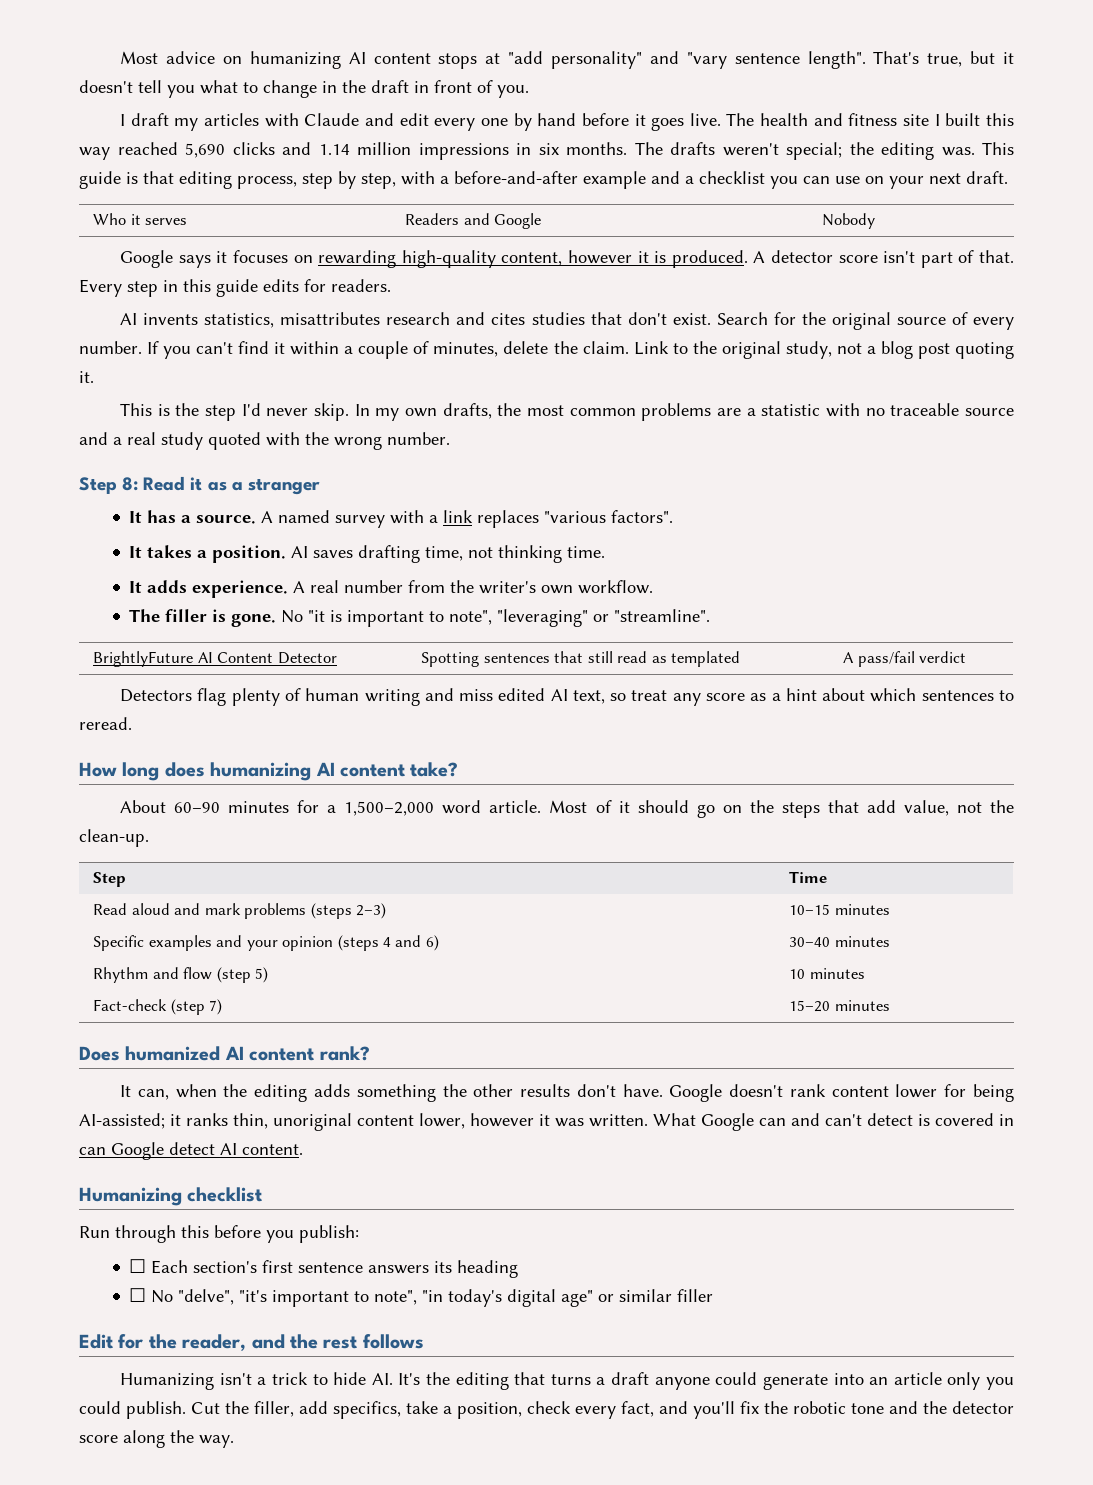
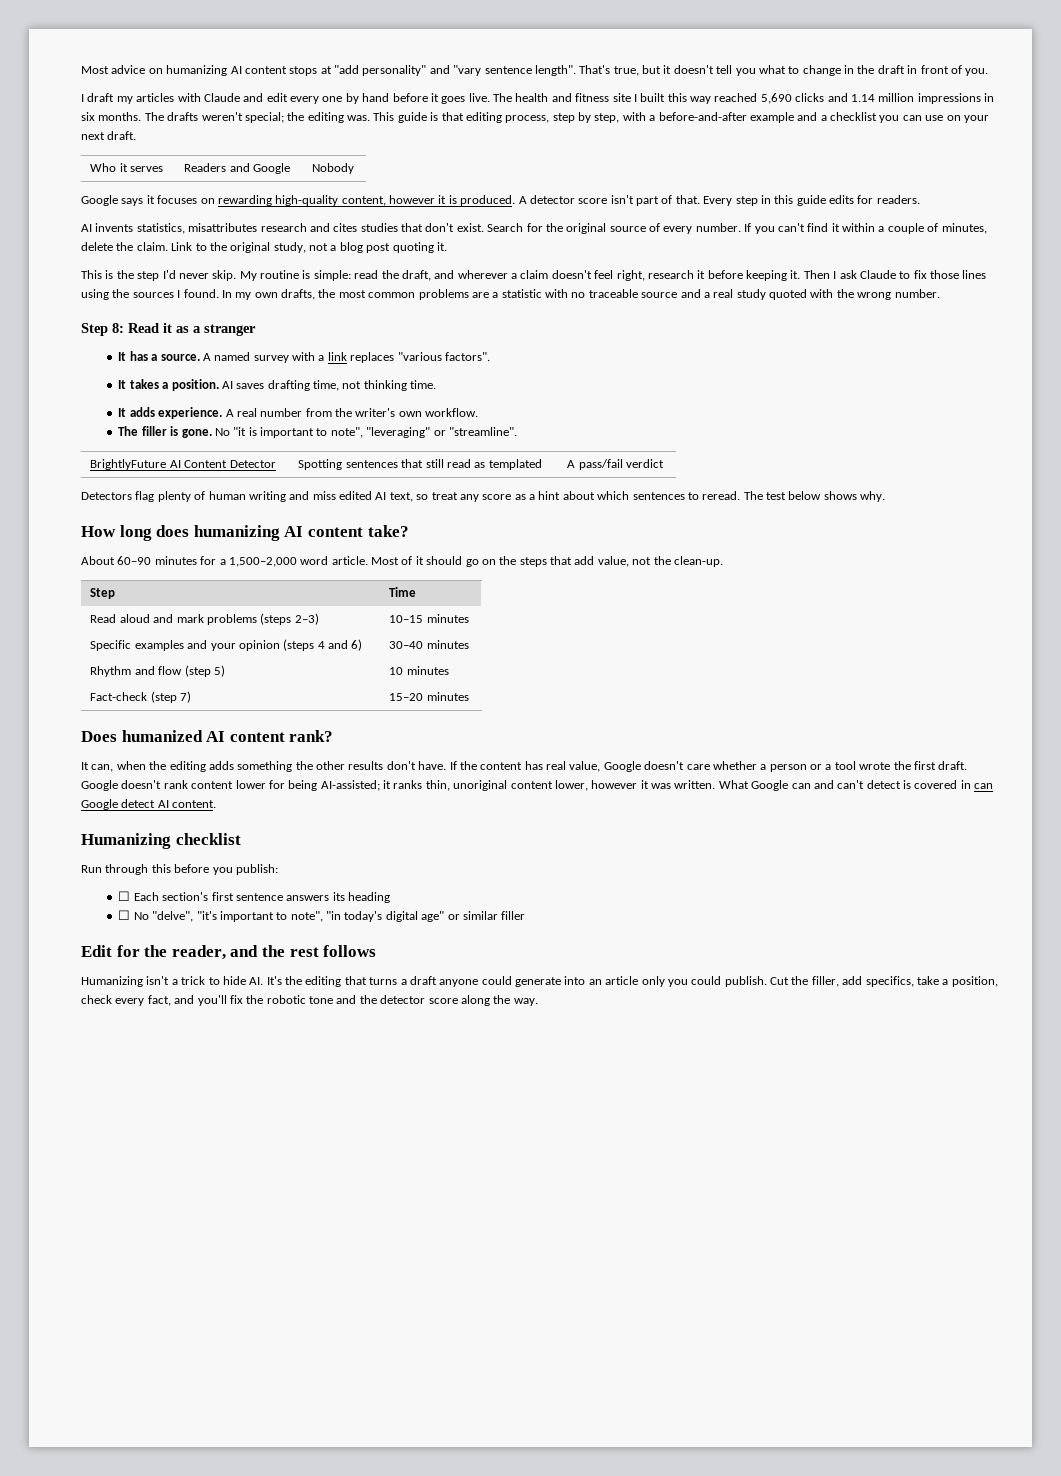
+ My routine is simple: read the draft, and wherever a claim doesn't feel right, research it before keeping it. Then I ask Claude to fix those lines using the sources I found.
+ The test below shows why.
+ If the content has real value, Google doesn't care whether a person or a tool wrote the first draft.

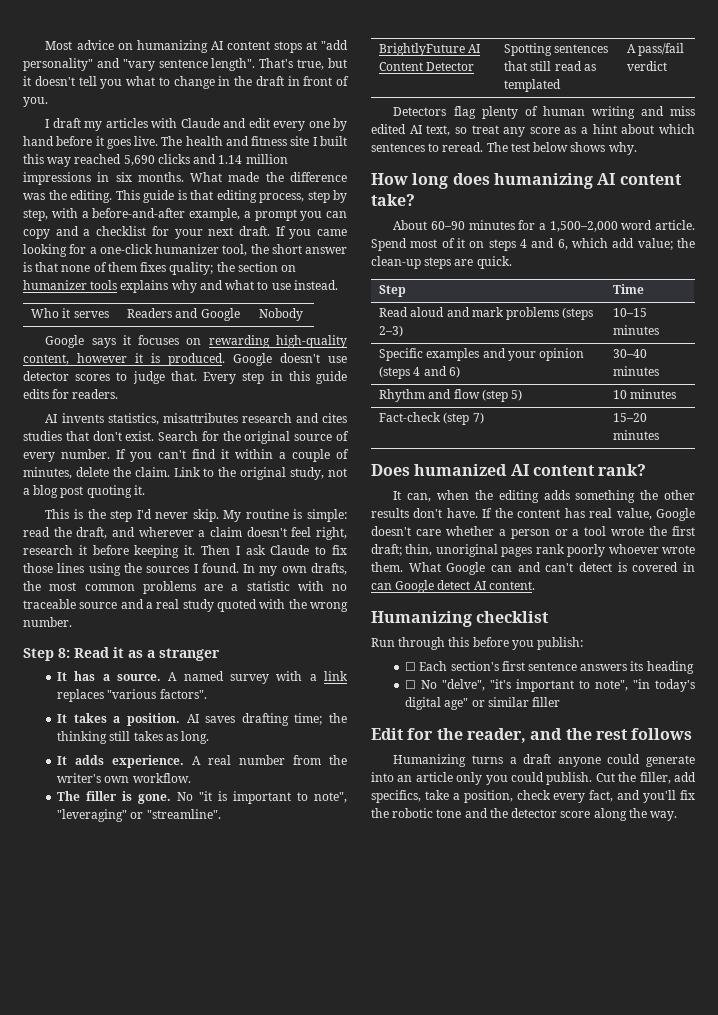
- The drafts weren't special; the editing was.
+ What made the difference was the editing.
- This guide is that editing process, step by step, with a before-and-after example and a checklist you can use on your next draft.
+ This guide is that editing process, step by step, with a before-and-after example, a prompt you can copy and a checklist for your next draft. If you came looking for a one-click humanizer tool, the short answer is that none of them fixes quality; the section on humanizer tools explains why and what to use instead.
- A detector score isn't part of that.
+ Google doesn't use detector scores to judge that.
- AI saves drafting time, not thinking time.
+ AI saves drafting time; the thinking still takes as long.
- Most of it should go on the steps that add value, not the clean-up.
+ Spend most of it on steps 4 and 6, which add value; the clean-up steps are quick.
- If the content has real value, Google doesn't care whether a person or a tool wrote the first draft. Google doesn't rank content lower for being AI-assisted; it ranks thin, unoriginal content lower, however it was written.
+ If the content has real value, Google doesn't care whether a person or a tool wrote the first draft; thin, unoriginal pages rank poorly whoever wrote them.
- Humanizing isn't a trick to hide AI. It's the editing that turns a draft anyone could generate into an article only you could publish.
+ Humanizing turns a draft anyone could generate into an article only you could publish.

